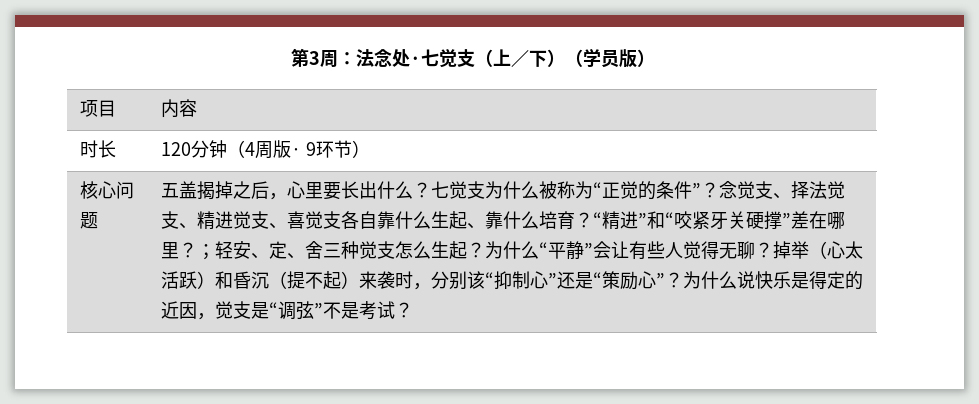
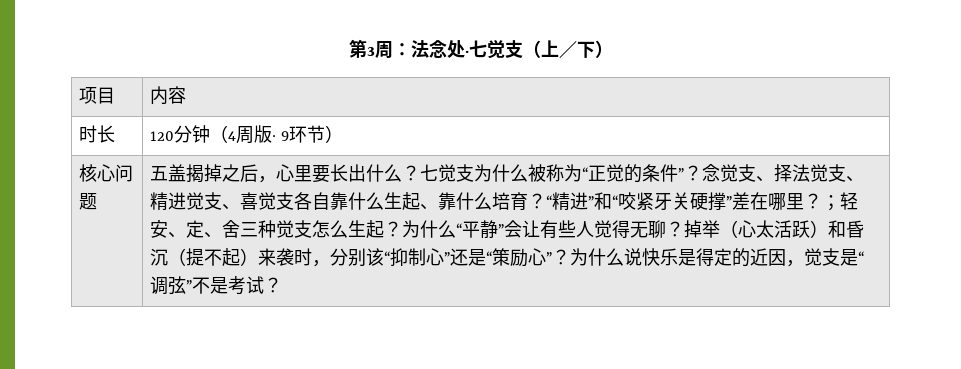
- 第3周：法念处·七觉支（上／下）（学员版）
+ 第3周：法念处·七觉支（上／下）

